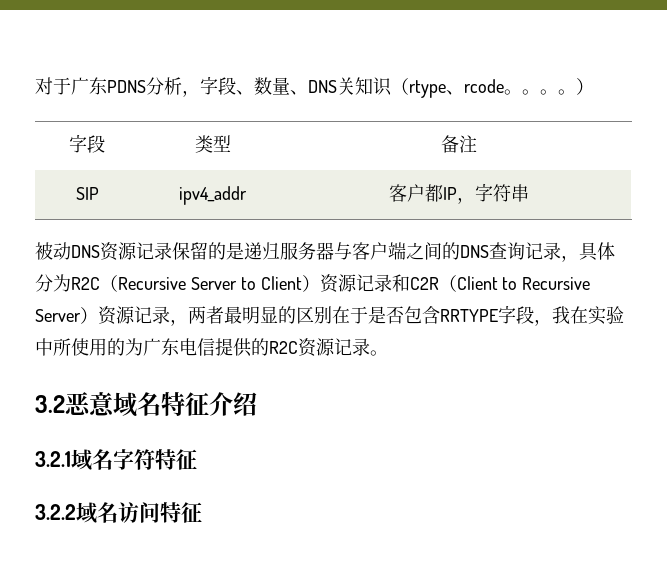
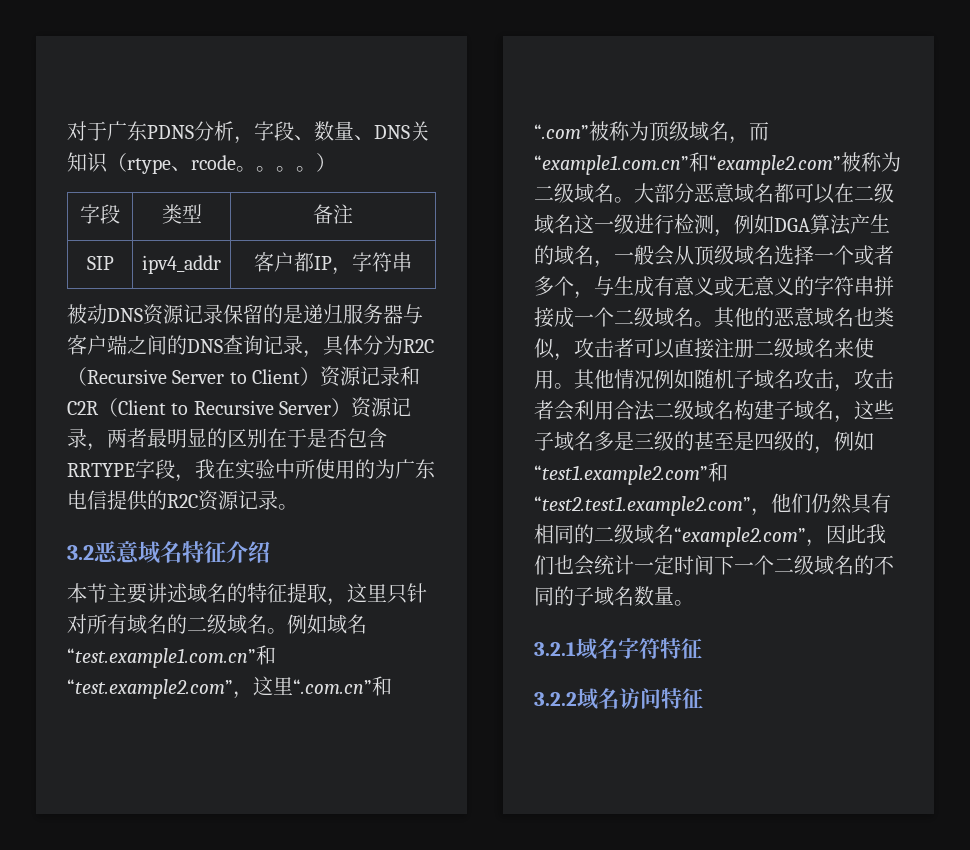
+ 本节主要讲述域名的特征提取，这里只针对所有域名的二级域名。例如域名“test.example1.com.cn”和“test.example2.com”，这里“.com.cn”和“.com”被称为顶级域名，而“example1.com.cn”和“example2.com”被称为二级域名。大部分恶意域名都可以在二级域名这一级进行检测，例如DGA算法产生的域名，一般会从顶级域名选择一个或者多个，与生成有意义或无意义的字符串拼接成一个二级域名。其他的恶意域名也类似，攻击者可以直接注册二级域名来使用。其他情况例如随机子域名攻击，攻击者会利用合法二级域名构建子域名，这些子域名多是三级的甚至是四级的，例如“test1.example2.com”和“test2.test1.example2.com”，他们仍然具有相同的二级域名“example2.com”，因此我们也会统计一定时间下一个二级域名的不同的子域名数量。

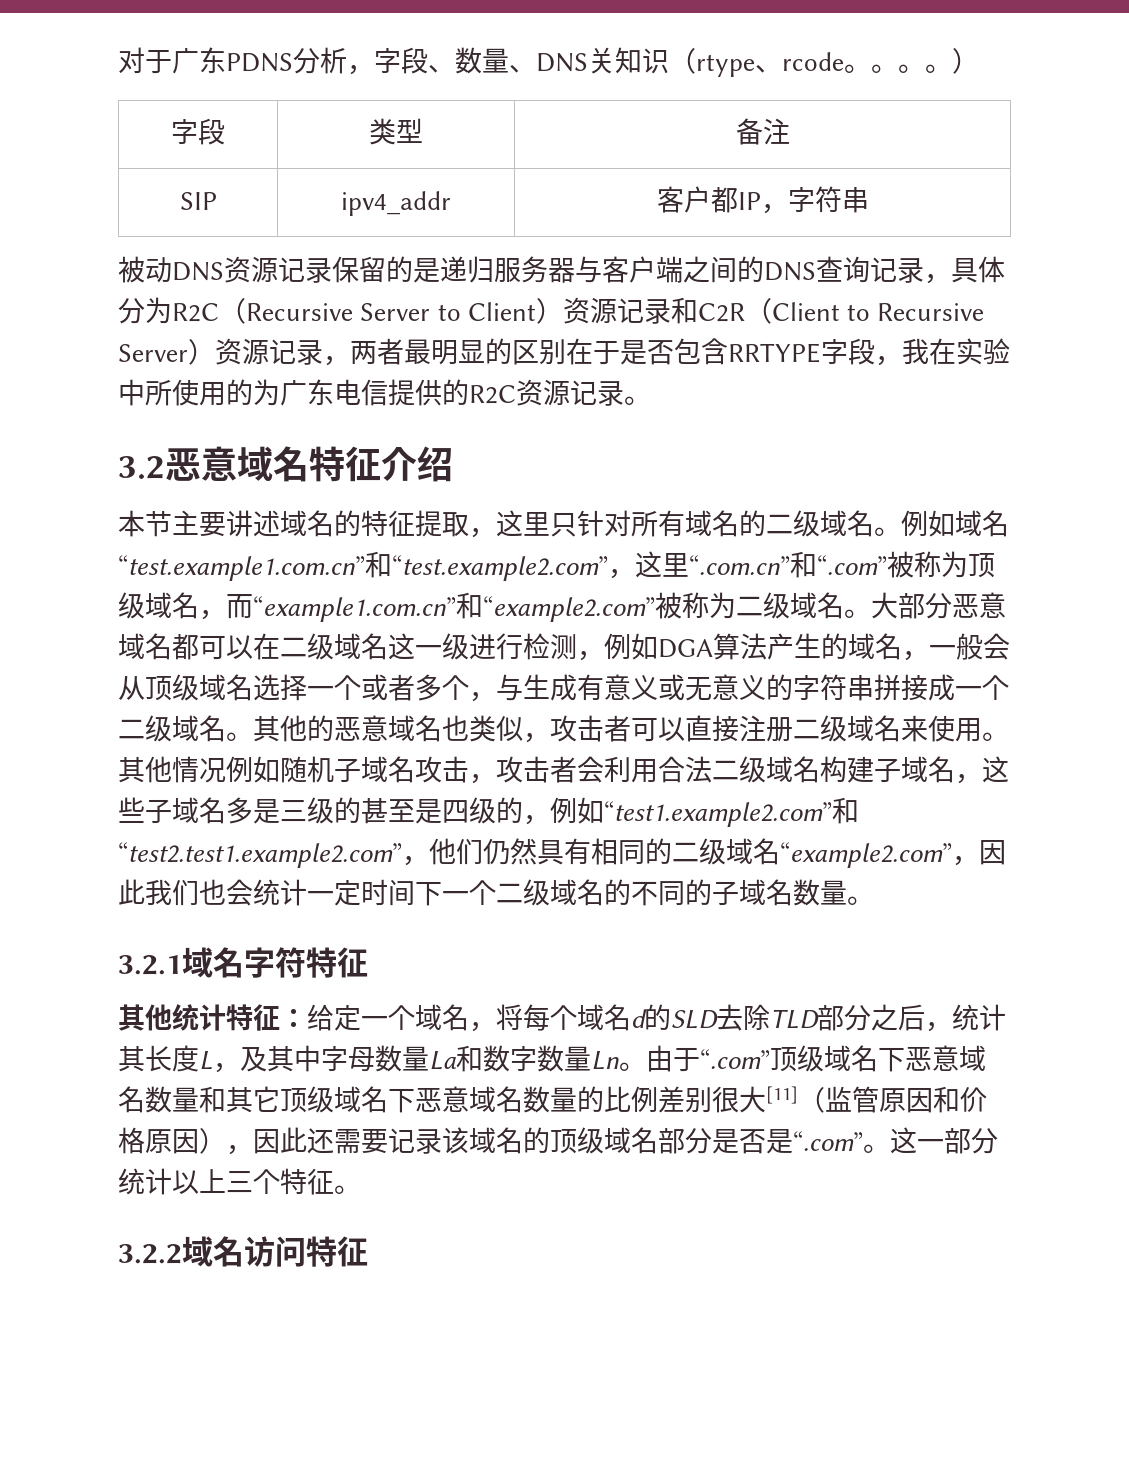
+ 其他统计特征：给定一个域名，将每个域名d的SLD去除TLD部分之后，统计其长度L，及其中字母数量La和数字数量Ln。由于“.com”顶级域名下恶意域名数量和其它顶级域名下恶意域名数量的比例差别很大[11]（监管原因和价格原因），因此还需要记录该域名的顶级域名部分是否是“.com”。这一部分统计以上三个特征。

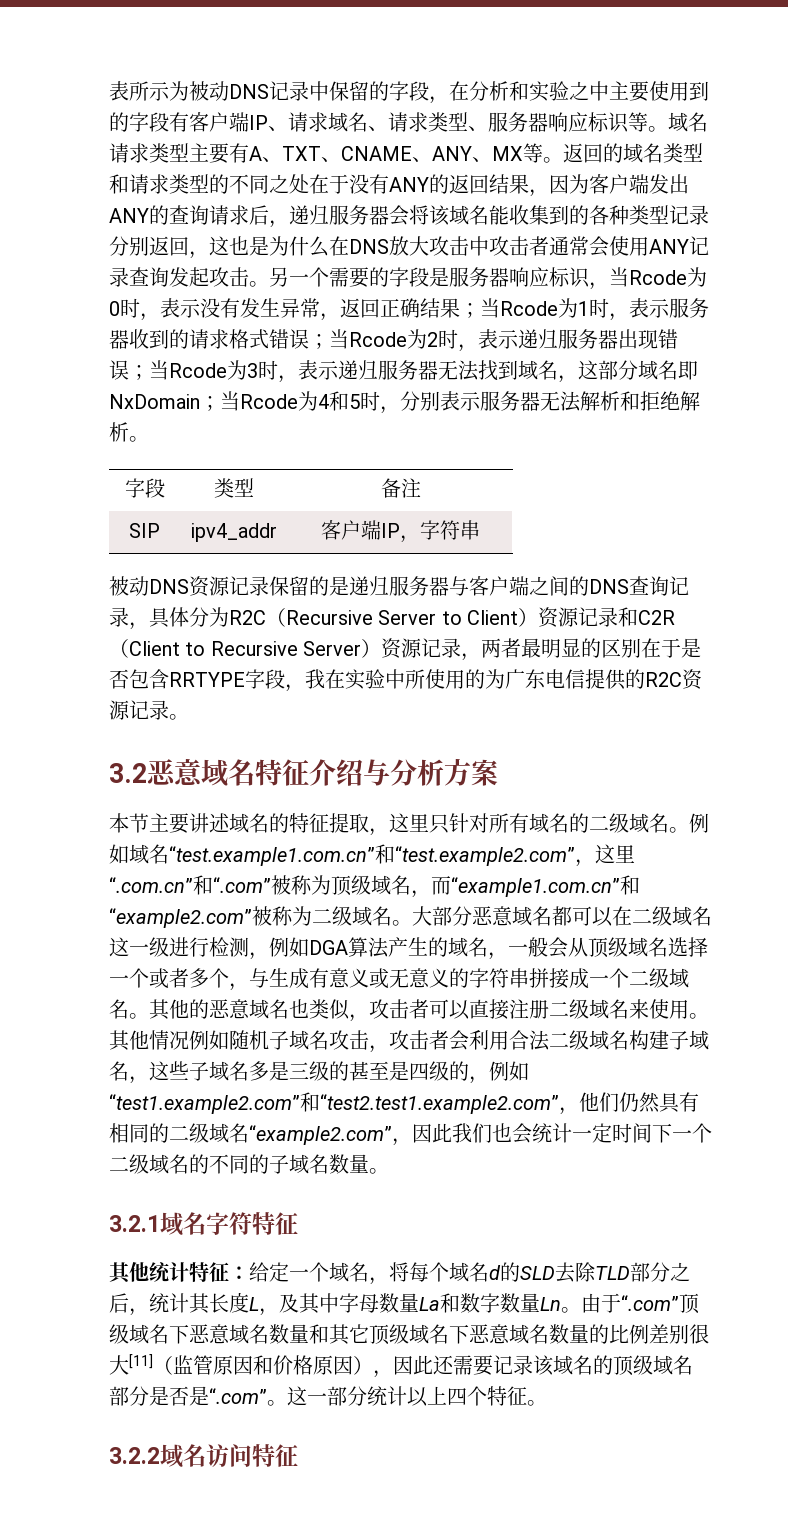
- 对于广东PDNS分析，字段、数量、DNS关知识（rtype、rcode。。。。）
+ 表所示为被动DNS记录中保留的字段，在分析和实验之中主要使用到的字段有客户端IP、请求域名、请求类型、服务器响应标识等。域名请求类型主要有A、TXT、CNAME、ANY、MX等。返回的域名类型和请求类型的不同之处在于没有ANY的返回结果，因为客户端发出ANY的查询请求后，递归服务器会将该域名能收集到的各种类型记录分别返回，这也是为什么在DNS放大攻击中攻击者通常会使用ANY记录查询发起攻击。另一个需要的字段是服务器响应标识，当Rcode为0时，表示没有发生异常，返回正确结果；当Rcode为1时，表示服务器收到的请求格式错误；当Rcode为2时，表示递归服务器出现错误；当Rcode为3时，表示递归服务器无法找到域名，这部分域名即NxDomain；当Rcode为4和5时，分别表示服务器无法解析和拒绝解析。
- SIP | ipv4_addr | 客户都IP，字符串
+ SIP | ipv4_addr | 客户端IP，字符串
- 3.2恶意域名特征介绍
+ 3.2恶意域名特征介绍与分析方案
- 这一部分统计以上三个特征。
+ 这一部分统计以上四个特征。

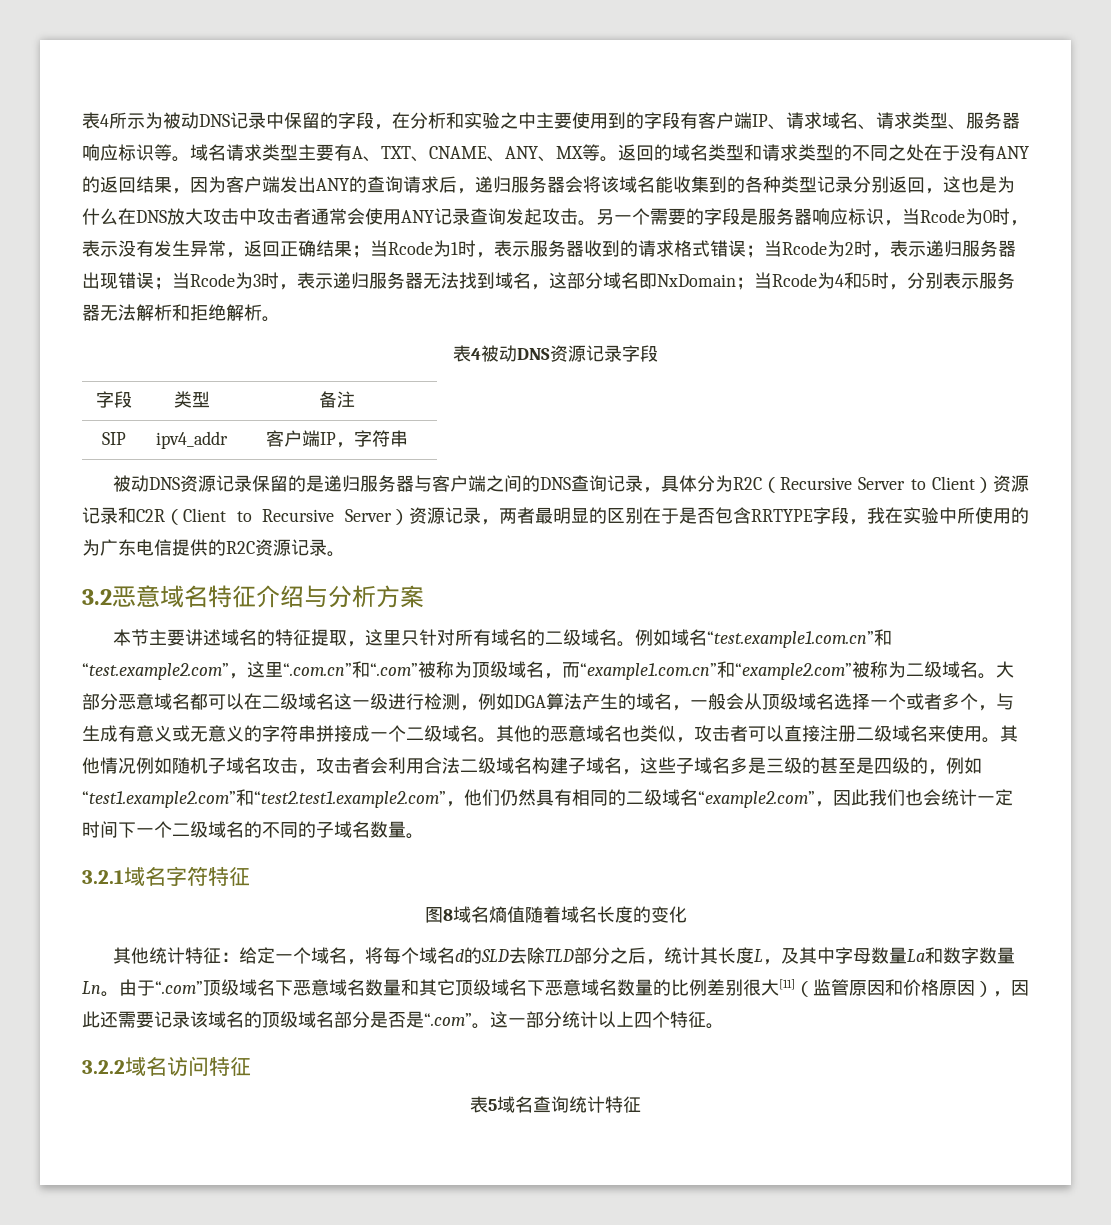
- 表所示为被动DNS记录中保留的字段，在分析和实验之中主要使用到的字段有客户端IP、请求域名、请求类型、服务器响应标识等。
+ 表4所示为被动DNS记录中保留的字段，在分析和实验之中主要使用到的字段有客户端IP、请求域名、请求类型、服务器响应标识等。
+ 表4被动DNS资源记录字段
+ 图8域名熵值随着域名长度的变化
+ 表5域名查询统计特征

